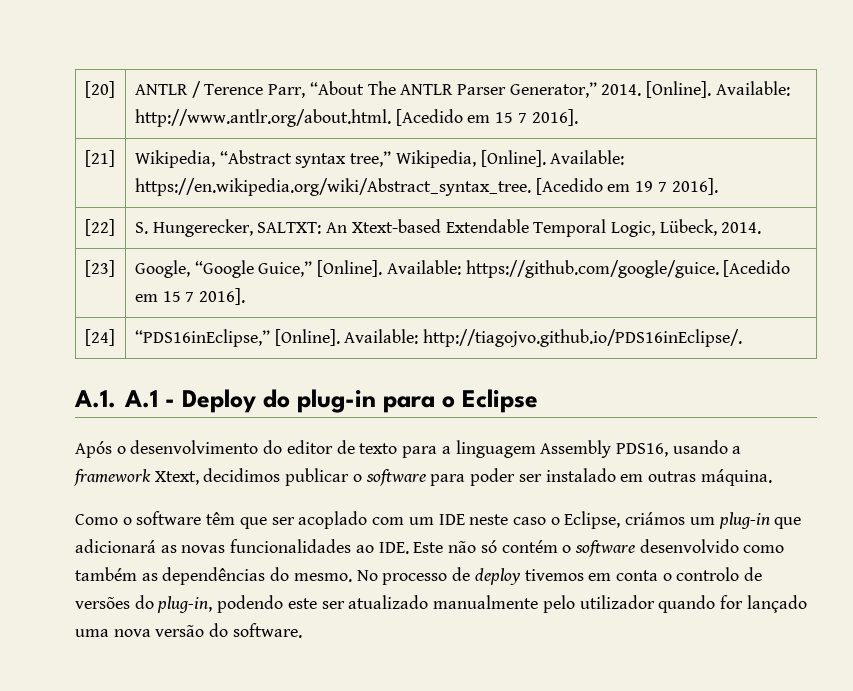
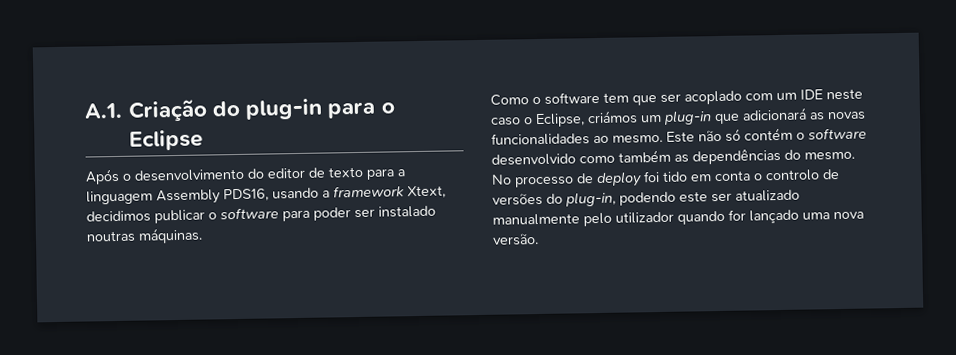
- [20] | ANTLR / Terence Parr, “About The ANTLR Parser Generator,” 2014. [Online]. Available: http://www.antlr.org/about.html. [Acedido em 15 7 2016].
- [21] | Wikipedia, “Abstract syntax tree,” Wikipedia, [Online]. Available: https://en.wikipedia.org/wiki/Abstract_syntax_tree. [Acedido em 19 7 2016].
- [22] | S. Hungerecker, SALTXT: An Xtext-based Extendable Temporal Logic, Lübeck, 2014.
- [23] | Google, “Google Guice,” [Online]. Available: https://github.com/google/guice. [Acedido em 15 7 2016].
- [24] | “PDS16inEclipse,” [Online]. Available: http://tiagojvo.github.io/PDS16inEclipse/.
- A.1. A.1 - Deploy do plug-in para o Eclipse
+ A.1. Criação do plug-in para o Eclipse
- Após o desenvolvimento do editor de texto para a linguagem Assembly PDS16, usando a framework Xtext, decidimos publicar o software para poder ser instalado em outras máquina.
+ Após o desenvolvimento do editor de texto para a linguagem Assembly PDS16, usando a framework Xtext, decidimos publicar o software para poder ser instalado noutras máquinas.
- Como o software têm que ser acoplado com um IDE neste caso o Eclipse, criámos um plug-in que adicionará as novas funcionalidades ao IDE. Este não só contém o software desenvolvido como também as dependências do mesmo.
+ Como o software tem que ser acoplado com um IDE neste caso o Eclipse, criámos um plug-in que adicionará as novas funcionalidades ao mesmo. Este não só contém o software desenvolvido como também as dependências do mesmo.
- No processo de deploy tivemos em conta o controlo de versões do plug-in, podendo este ser atualizado manualmente pelo utilizador quando for lançado uma nova versão do software.
+ No processo de deploy foi tido em conta o controlo de versões do plug-in, podendo este ser atualizado manualmente pelo utilizador quando for lançado uma nova versão.

